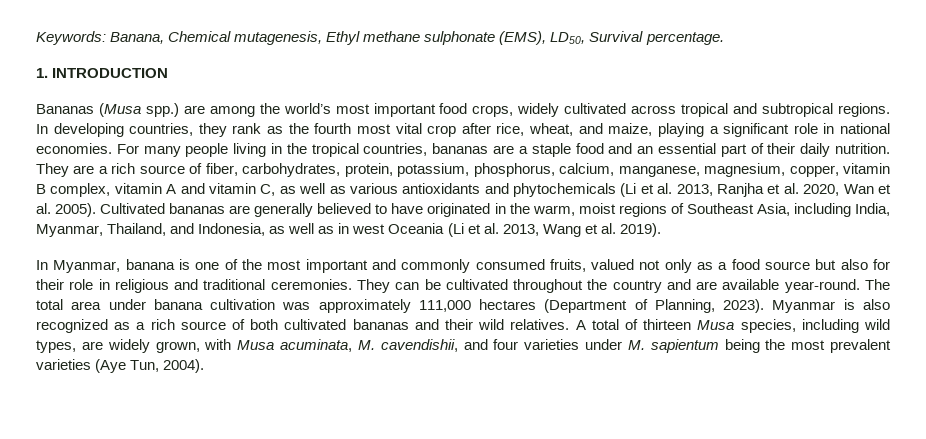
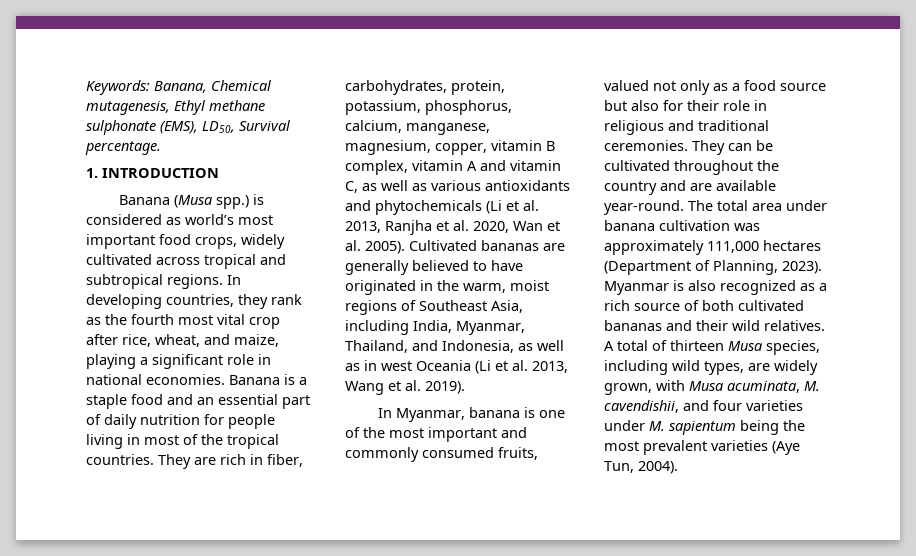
- Bananas (Musa spp.) are among the world’s most important food crops, widely cultivated across tropical and subtropical regions.
+ Banana (Musa spp.) is considered as world’s most important food crops, widely cultivated across tropical and subtropical regions.
- For many people living in the tropical countries, bananas are a staple food and an essential part of their daily nutrition. They are a rich source of fiber, carbohydrates, protein, potassium, phosphorus, calcium, manganese, magnesium, copper, vitamin B complex, vitamin A and vitamin C, as well as various antioxidants and phytochemicals (Li et al. 2013, Ranjha et al. 2020, Wan et al. 2005).
+ Banana is a staple food and an essential part of daily nutrition for people living in most of the tropical countries. They are rich in fiber, carbohydrates, protein, potassium, phosphorus, calcium, manganese, magnesium, copper, vitamin B complex, vitamin A and vitamin C, as well as various antioxidants and phytochemicals (Li et al. 2013, Ranjha et al. 2020, Wan et al. 2005).

